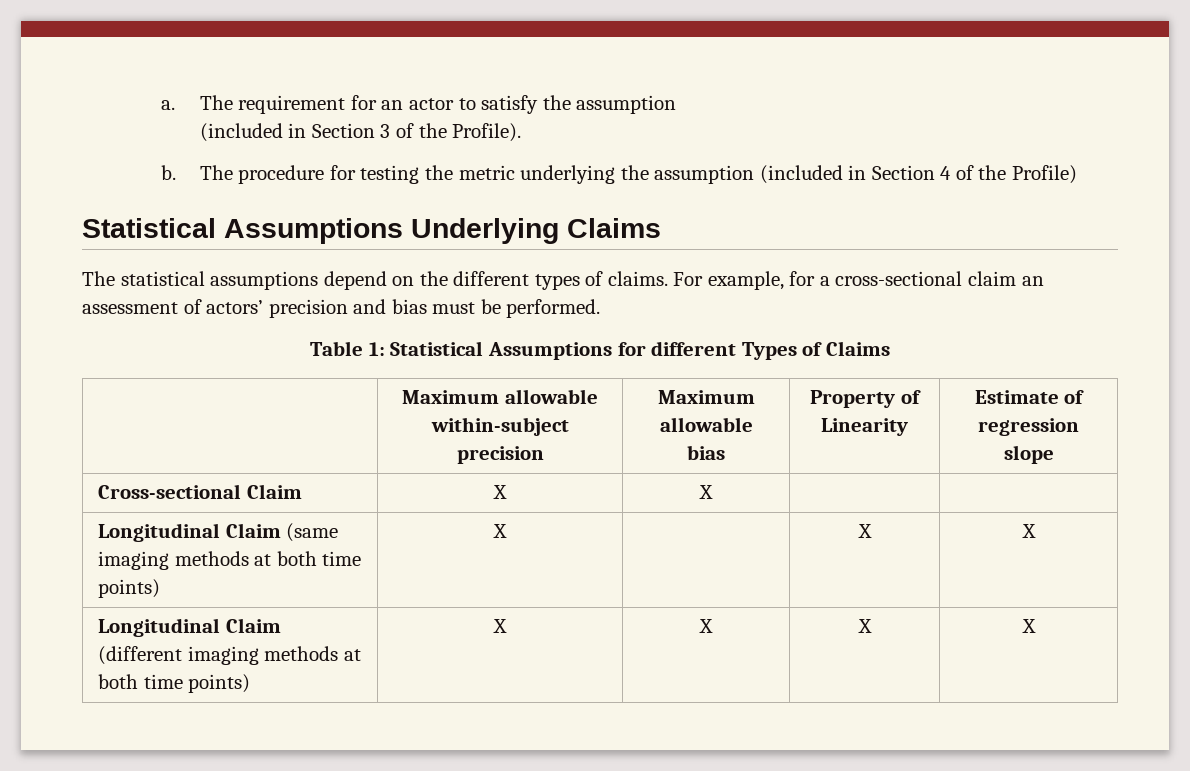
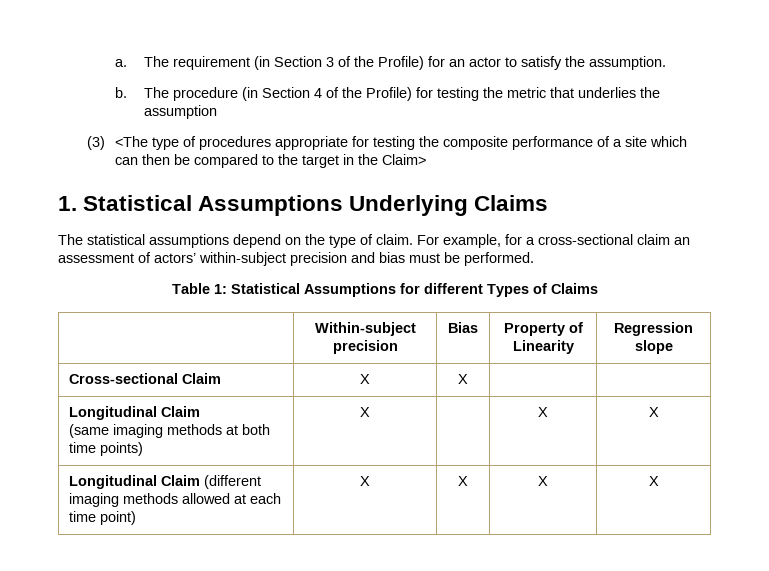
- The requirement for an actor to satisfy the assumption
- (included in Section 3 of the Profile).
- b. The procedure for testing the metric underlying the assumption (included in Section 4 of the Profile)
- Statistical Assumptions Underlying Claims
+ The requirement (in Section 3 of the Profile) for an actor to satisfy the assumption.
+ b. The procedure (in Section 4 of the Profile) for testing the metric that underlies the assumption
+ (3) <The type of procedures appropriate for testing the composite performance of a site which can then be compared to the target in the Claim>
+ 1. Statistical Assumptions Underlying Claims
- The statistical assumptions depend on the different types of claims.
+ The statistical assumptions depend on the type of claim.
- For example, for a cross-sectional claim an assessment of actors’ precision and bias must be performed.
+ For example, for a cross-sectional claim an assessment of actors’ within-subject precision and bias must be performed.
- | Maximum allowable within-subject precision | Maximum allowable bias | Property of Linearity | Estimate of regression slope
+ | Within-subject precision | Bias | Property of Linearity | Regression slope
  Cross-sectional Claim | X | X | |
- Longitudinal Claim (same imaging methods at both time points) | X | | X | X
+ Longitudinal Claim
+ (same imaging methods at both time points) | X | | X | X
- Longitudinal Claim (different imaging methods at both time points) | X | X | X | X
+ Longitudinal Claim (different imaging methods allowed at each time point) | X | X | X | X

